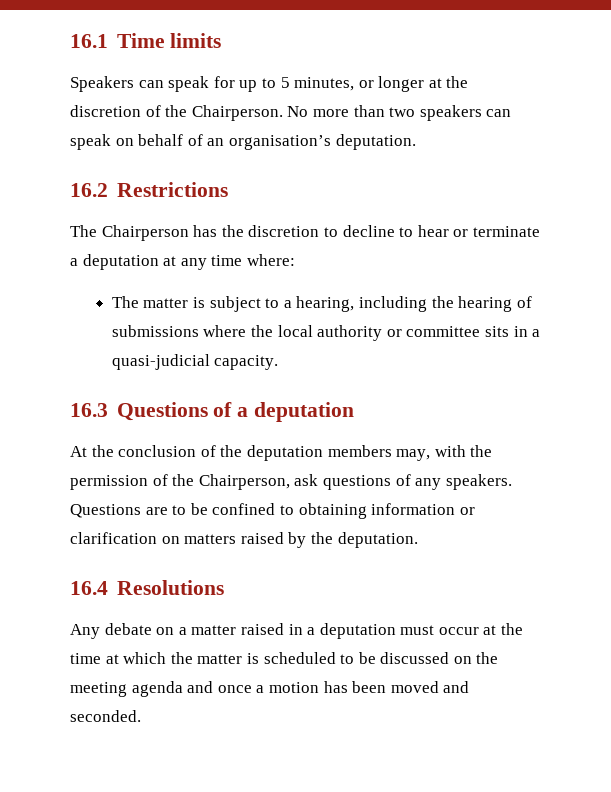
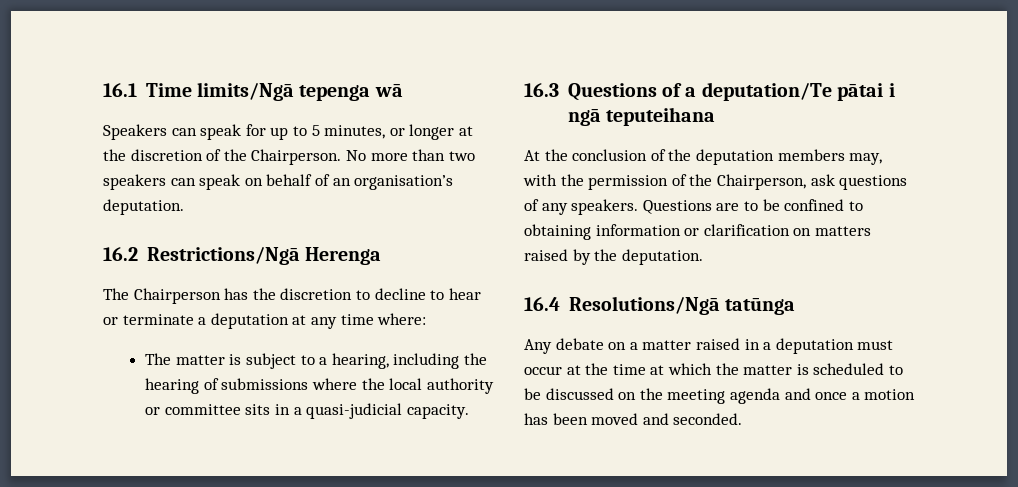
- 16.1 Time limits
+ 16.1 Time limits/Ngā tepenga wā
- 16.2 Restrictions
+ 16.2 Restrictions/Ngā Herenga
- 16.3 Questions of a deputation
+ 16.3 Questions of a deputation/Te pātai i ngā teputeihana
- 16.4 Resolutions
+ 16.4 Resolutions/Ngā tatūnga

